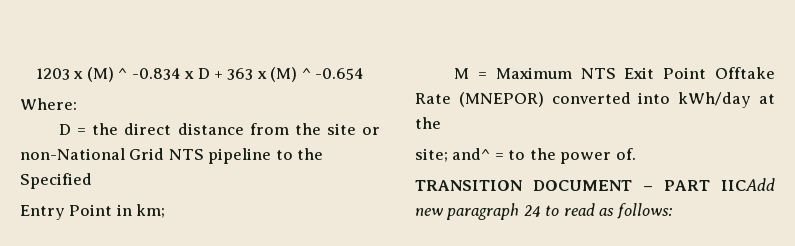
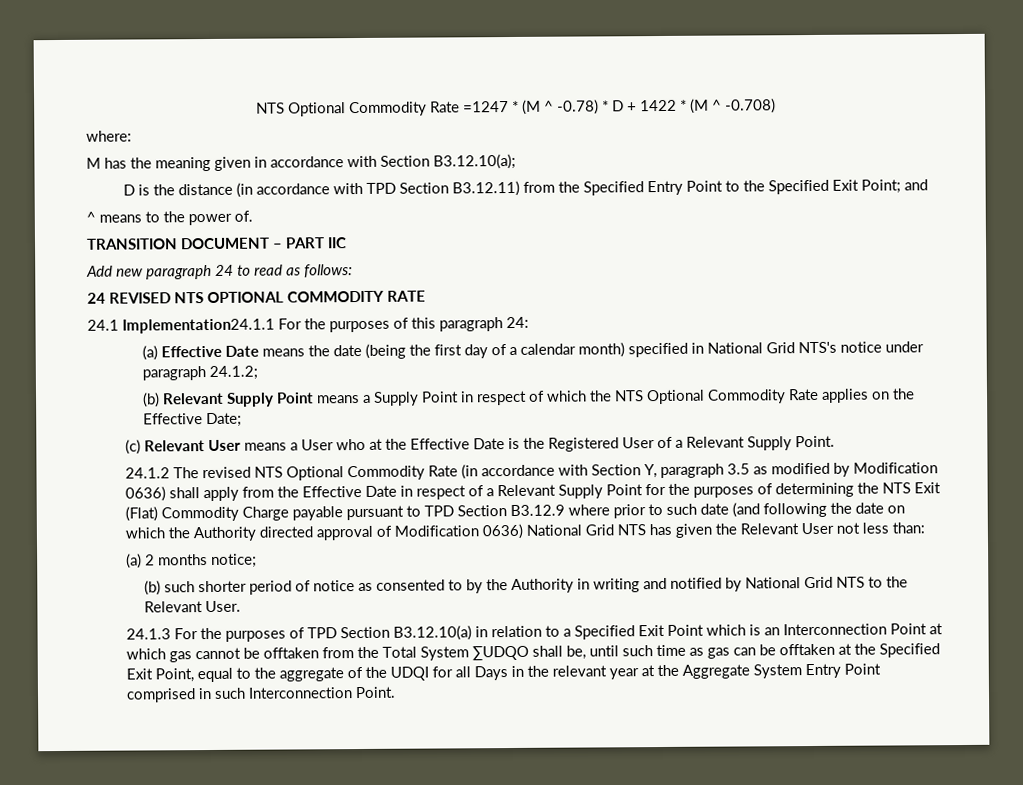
- 1203 x (M) ^ -0.834 x D + 363 x (M) ^ -0.654
- Where:
- D = the direct distance from the site or non-National Grid NTS pipeline to the Specified
- Entry Point in km;
- M = Maximum NTS Exit Point Offtake Rate (MNEPOR) converted into kWh/day at the
- site; and^ = to the power of.
+ NTS Optional Commodity Rate =1247 * (M ^ -0.78) * D + 1422 * (M ^ -0.708)
+ where:
+ M has the meaning given in accordance with Section B3.12.10(a);
+ D is the distance (in accordance with TPD Section B3.12.11) from the Specified Entry Point to the Specified Exit Point; and
+ ^ means to the power of.
- TRANSITION DOCUMENT – PART IICAdd new paragraph 24 to read as follows:
+ TRANSITION DOCUMENT – PART IIC
+ Add new paragraph 24 to read as follows:
+ 24 REVISED NTS OPTIONAL COMMODITY RATE
+ 24.1 Implementation24.1.1 For the purposes of this paragraph 24:
+ (a) Effective Date means the date (being the first day of a calendar month) specified in National Grid NTS's notice under paragraph 24.1.2;
+ (b) Relevant Supply Point means a Supply Point in respect of which the NTS Optional Commodity Rate applies on the Effective Date;
+ (c) Relevant User means a User who at the Effective Date is the Registered User of a Relevant Supply Point.
+ 24.1.2 The revised NTS Optional Commodity Rate (in accordance with Section Y, paragraph 3.5 as modified by Modification 0636) shall apply from the Effective Date in respect of a Relevant Supply Point for the purposes of determining the NTS Exit (Flat) Commodity Charge payable pursuant to TPD Section B3.12.9 where prior to such date (and following the date on which the Authority directed approval of Modification 0636) National Grid NTS has given the Relevant User not less than:
+ (a) 2 months notice;
+ (b) such shorter period of notice as consented to by the Authority in writing and notified by National Grid NTS to the Relevant User.
+ 24.1.3 For the purposes of TPD Section B3.12.10(a) in relation to a Specified Exit Point which is an Interconnection Point at which gas cannot be offtaken from the Total System ∑UDQO shall be, until such time as gas can be offtaken at the Specified Exit Point, equal to the aggregate of the UDQI for all Days in the relevant year at the Aggregate System Entry Point comprised in such Interconnection Point.

